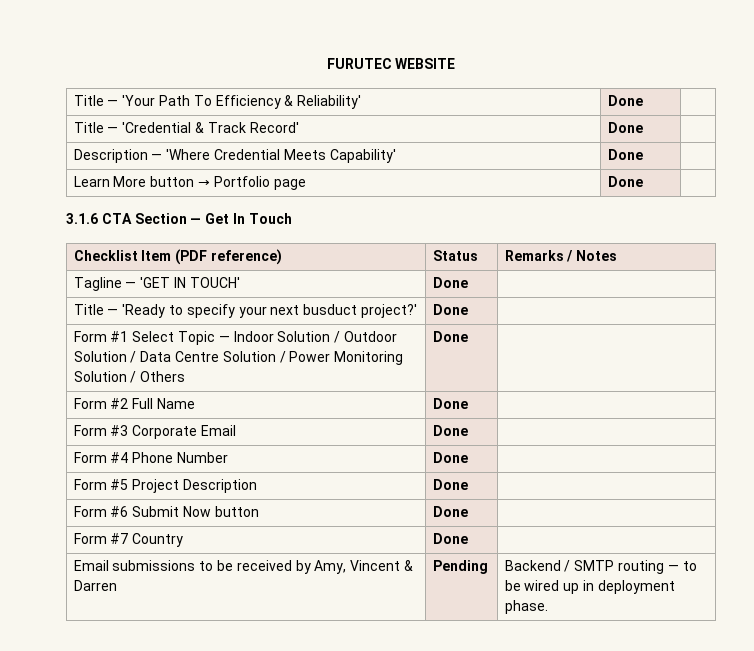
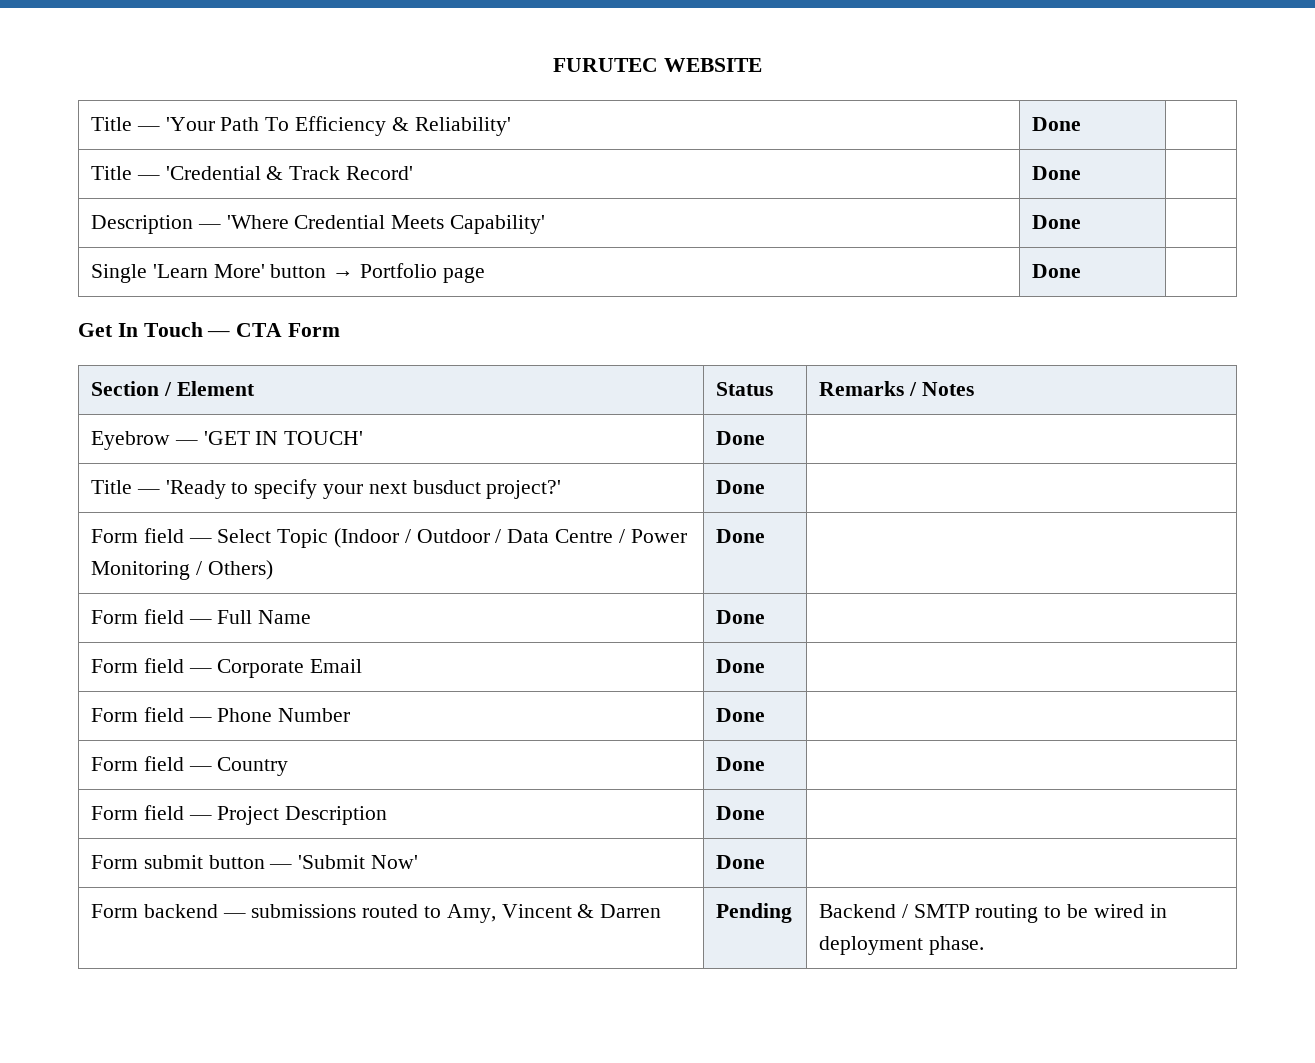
- Learn More button → Portfolio page | Done |
+ Single 'Learn More' button → Portfolio page | Done |
- 3.1.6 CTA Section — Get In Touch
- Checklist Item (PDF reference) | Status | Remarks / Notes
+ Get In Touch — CTA Form
+ Section / Element | Status | Remarks / Notes
- Tagline — 'GET IN TOUCH' | Done |
+ Eyebrow — 'GET IN TOUCH' | Done |
- Form #1 Select Topic — Indoor Solution / Outdoor Solution / Data Centre Solution / Power Monitoring Solution / Others | Done |
- Form #2 Full Name | Done |
+ Form field — Select Topic (Indoor / Outdoor / Data Centre / Power Monitoring / Others) | Done |
+ Form field — Full Name | Done |
- Form #3 Corporate Email | Done |
+ Form field — Corporate Email | Done |
- Form #4 Phone Number | Done |
+ Form field — Phone Number | Done |
- Form #5 Project Description | Done |
- Form #6 Submit Now button | Done |
- Form #7 Country | Done |
- Email submissions to be received by Amy, Vincent & Darren | Pending | Backend / SMTP routing — to be wired up in deployment phase.
+ Form field — Country | Done |
+ Form field — Project Description | Done |
+ Form submit button — 'Submit Now' | Done |
+ Form backend — submissions routed to Amy, Vincent & Darren | Pending | Backend / SMTP routing to be wired in deployment phase.

